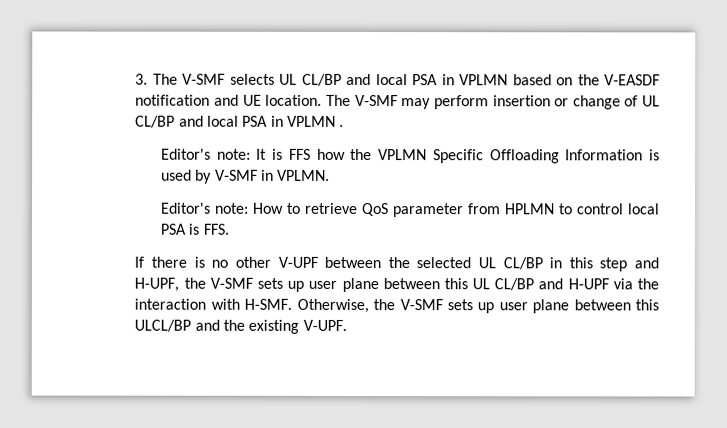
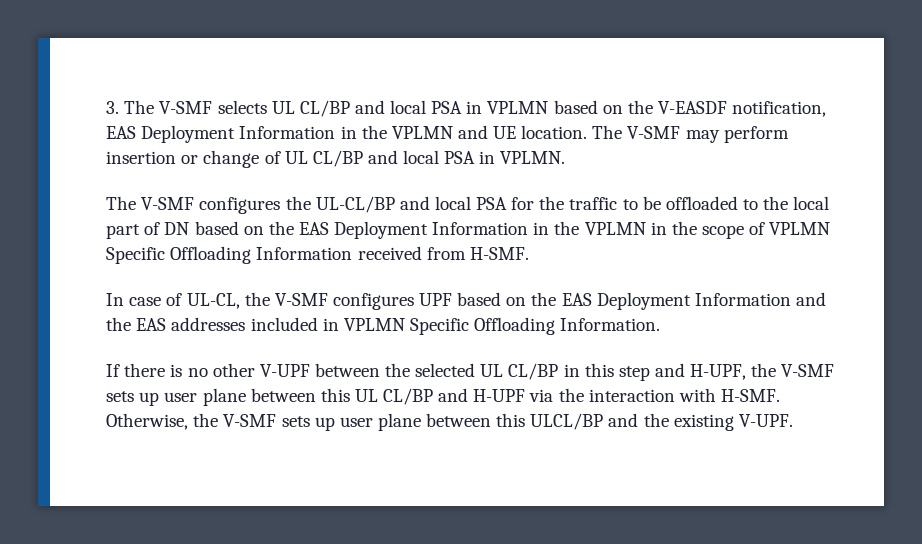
- 3. The V-SMF selects UL CL/BP and local PSA in VPLMN based on the V-EASDF notification and UE location.
+ 3. The V-SMF selects UL CL/BP and local PSA in VPLMN based on the V-EASDF notification, EAS Deployment Information in the VPLMN and UE location.
- The V-SMF may perform insertion or change of UL CL/BP and local PSA in VPLMN .
- Editor's note: It is FFS how the VPLMN Specific Offloading Information is used by V-SMF in VPLMN.
- Editor's note: How to retrieve QoS parameter from HPLMN to control local PSA is FFS.
+ The V-SMF may perform insertion or change of UL CL/BP and local PSA in VPLMN.
+ The V-SMF configures the UL-CL/BP and local PSA for the traffic to be offloaded to the local part of DN based on the EAS Deployment Information in the VPLMN in the scope of VPLMN Specific Offloading Information received from H-SMF.
+ In case of UL-CL, the V-SMF configures UPF based on the EAS Deployment Information and the EAS addresses included in VPLMN Specific Offloading Information.

